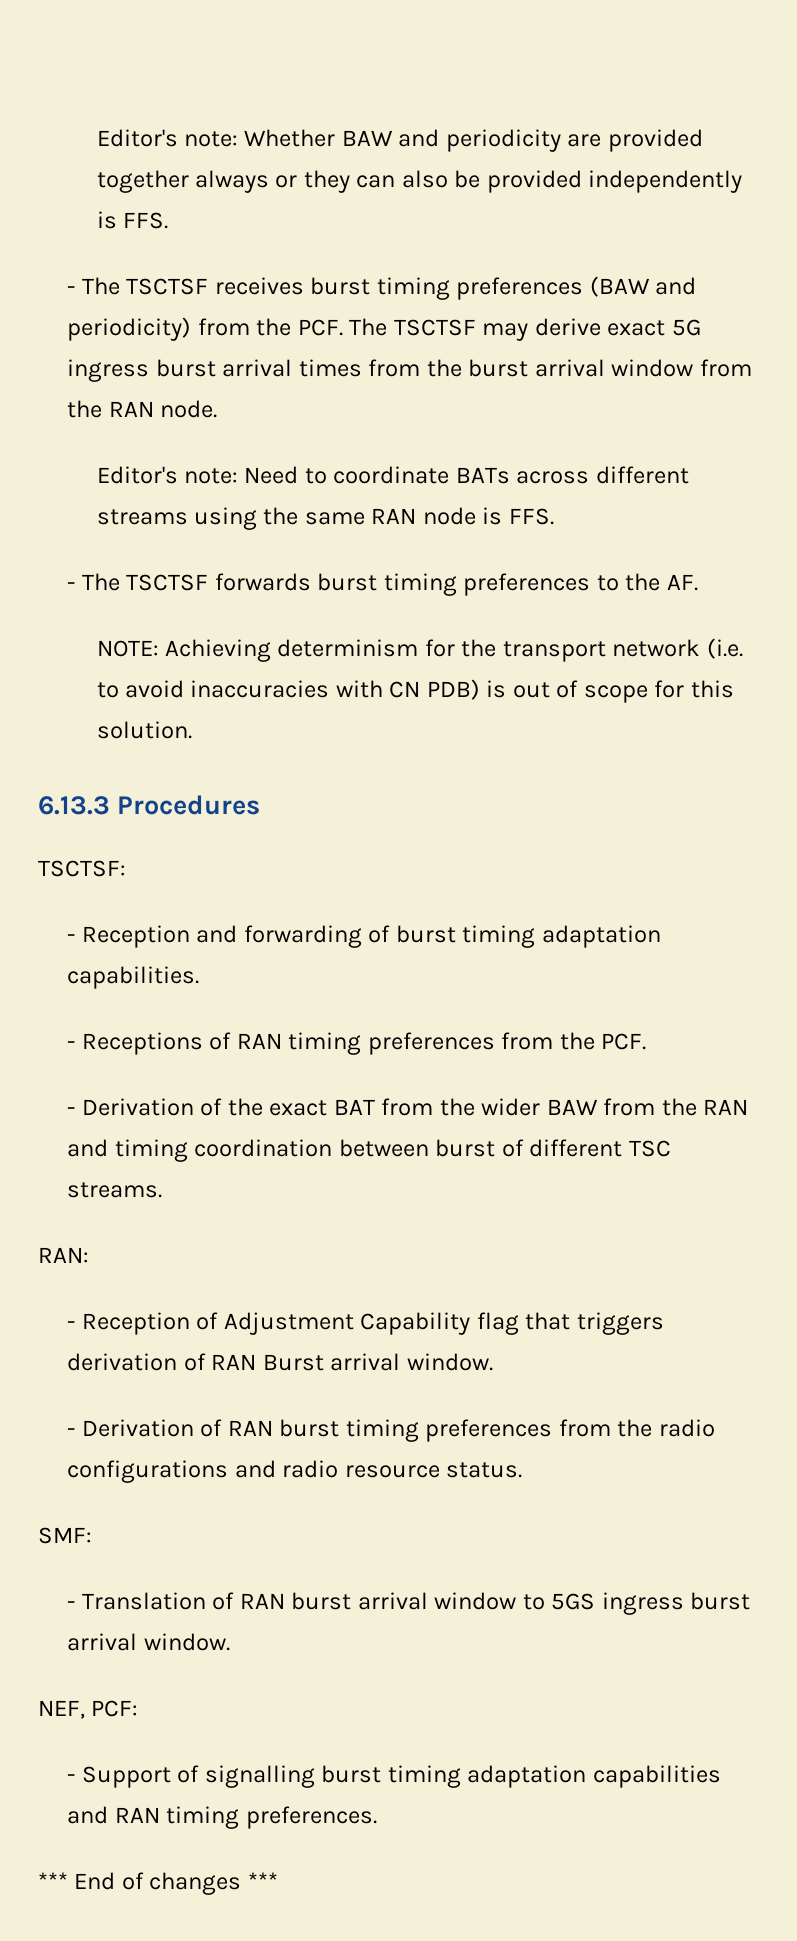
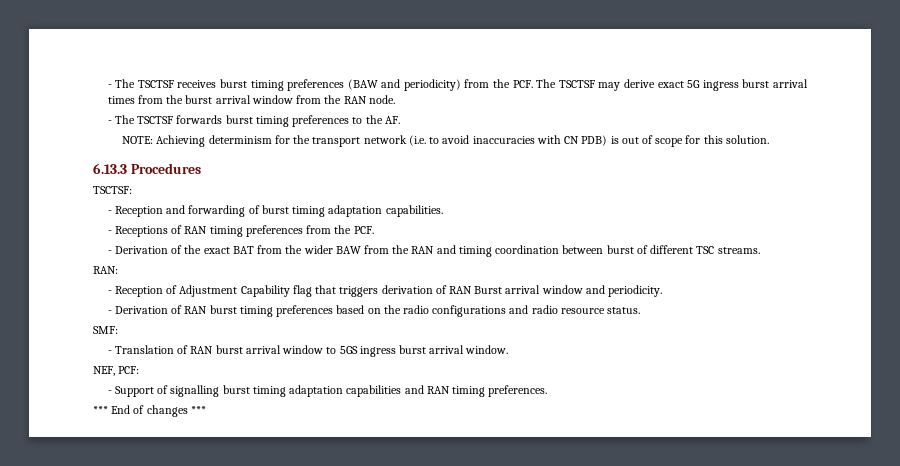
- Editor's note: Whether BAW and periodicity are provided together always or they can also be provided independently is FFS.
- Editor's note: Need to coordinate BATs across different streams using the same RAN node is FFS.
- - Reception of Adjustment Capability flag that triggers derivation of RAN Burst arrival window.
+ - Reception of Adjustment Capability flag that triggers derivation of RAN Burst arrival window and periodicity.
- - Derivation of RAN burst timing preferences from the radio configurations and radio resource status.
+ - Derivation of RAN burst timing preferences based on the radio configurations and radio resource status.

